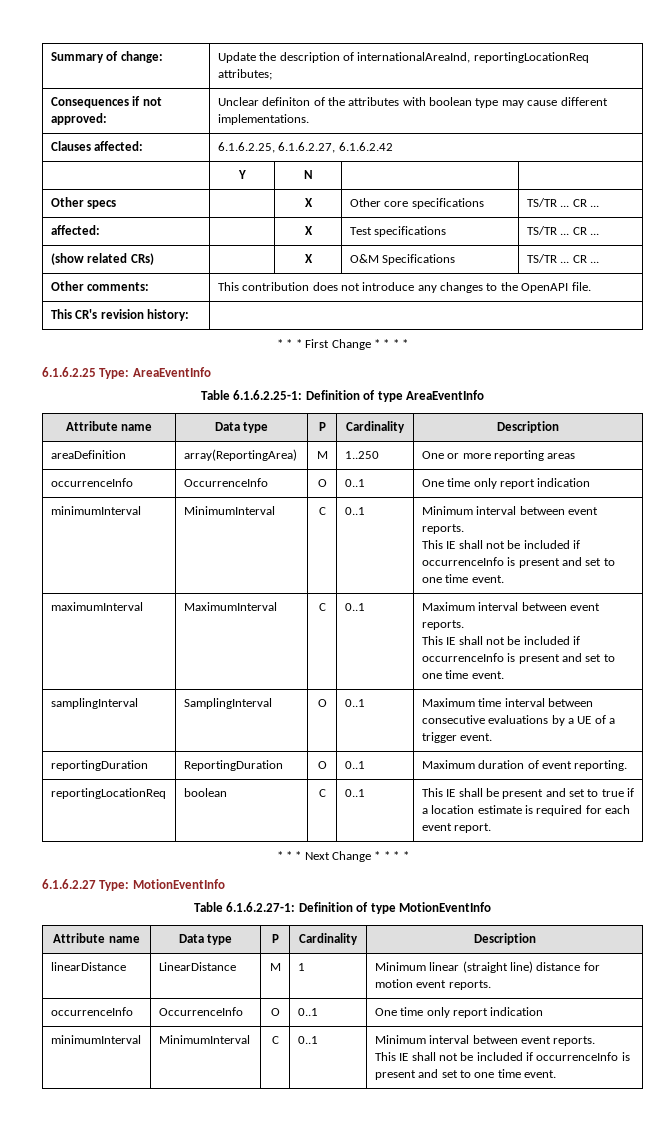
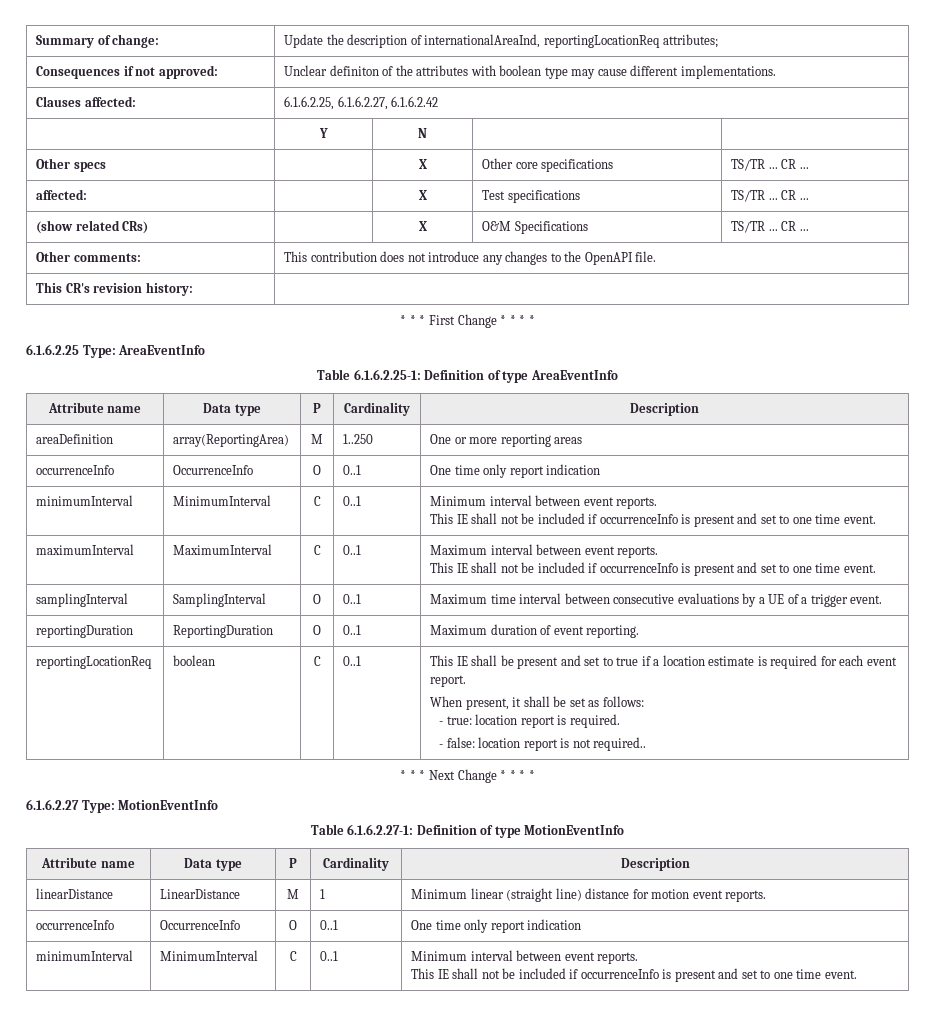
+ When present, it shall be set as follows:
+ - true: location report is required.
+ - false: location report is not required..

